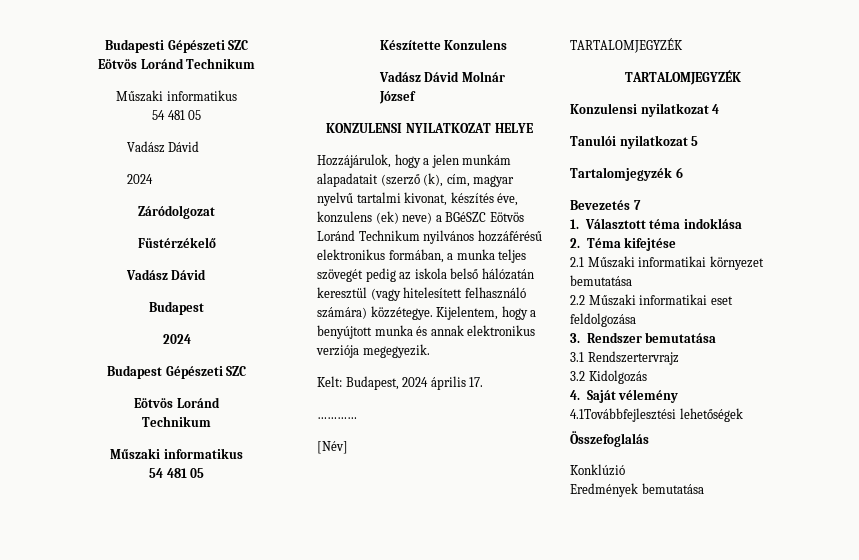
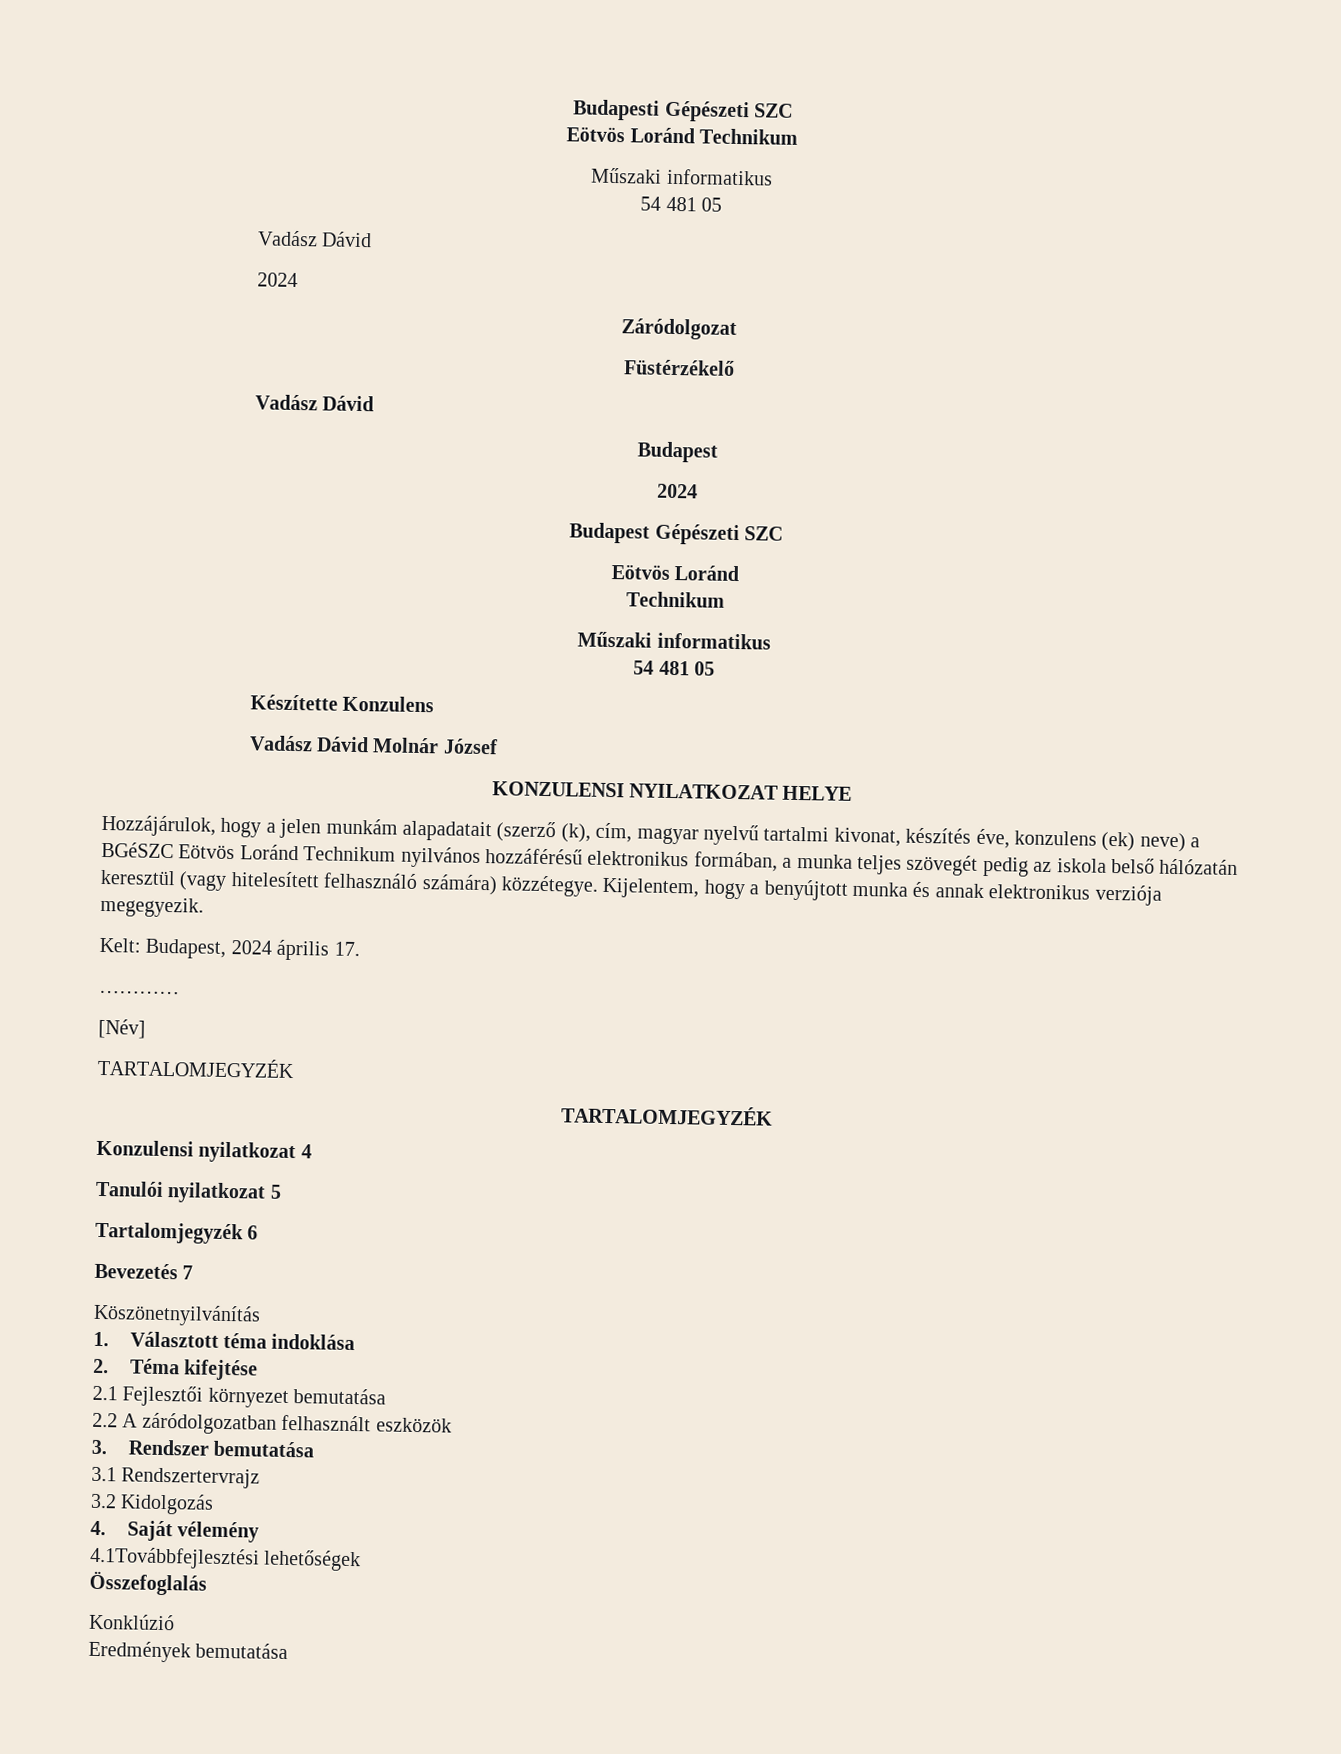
+ Köszönetnyilvánítás
- 2.1 Műszaki informatikai környezet bemutatása
+ 2.1 Fejlesztői környezet bemutatása
- 2.2 Műszaki informatikai eset feldolgozása
+ 2.2 A záródolgozatban felhasznált eszközök

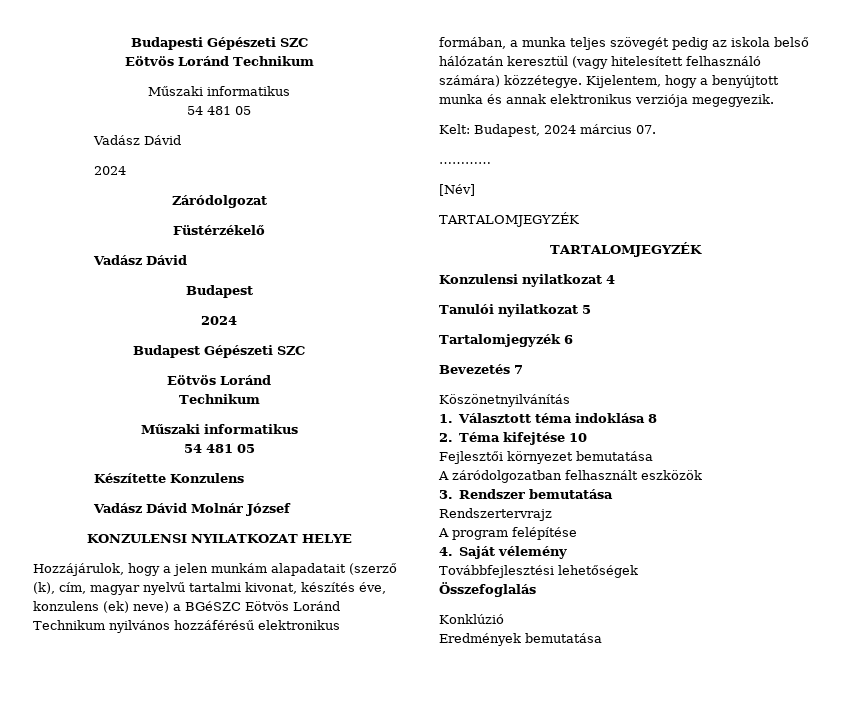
- Kelt: Budapest, 2024 április 17.
+ Kelt: Budapest, 2024 március 07.
- 1. Választott téma indoklása
+ 1. Választott téma indoklása 8
- 2. Téma kifejtése
- 2.1 Fejlesztői környezet bemutatása
+ 2. Téma kifejtése 10
+ Fejlesztői környezet bemutatása
- 2.2 A záródolgozatban felhasznált eszközök
+ A záródolgozatban felhasznált eszközök
- 3.1 Rendszertervrajz
+ Rendszertervrajz
- 3.2 Kidolgozás
+ A program felépítése
- 4.1Továbbfejlesztési lehetőségek
+ Továbbfejlesztési lehetőségek

